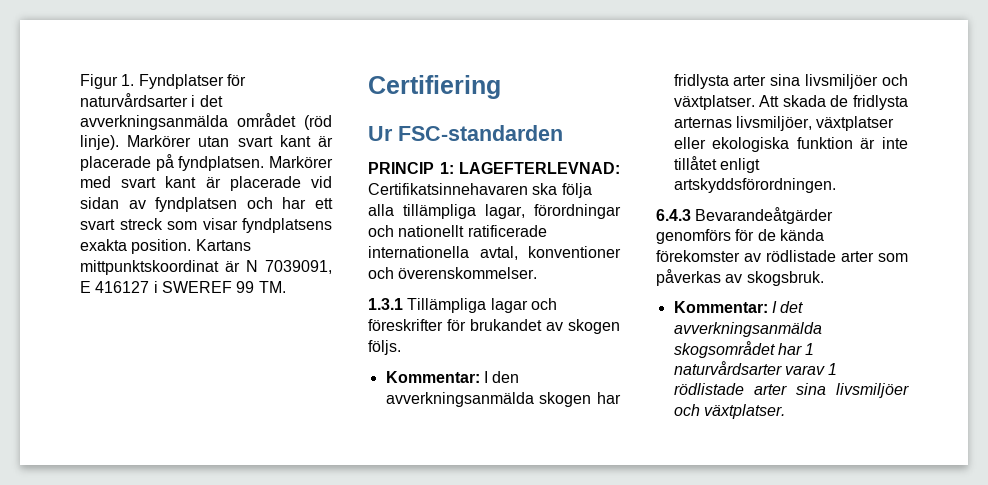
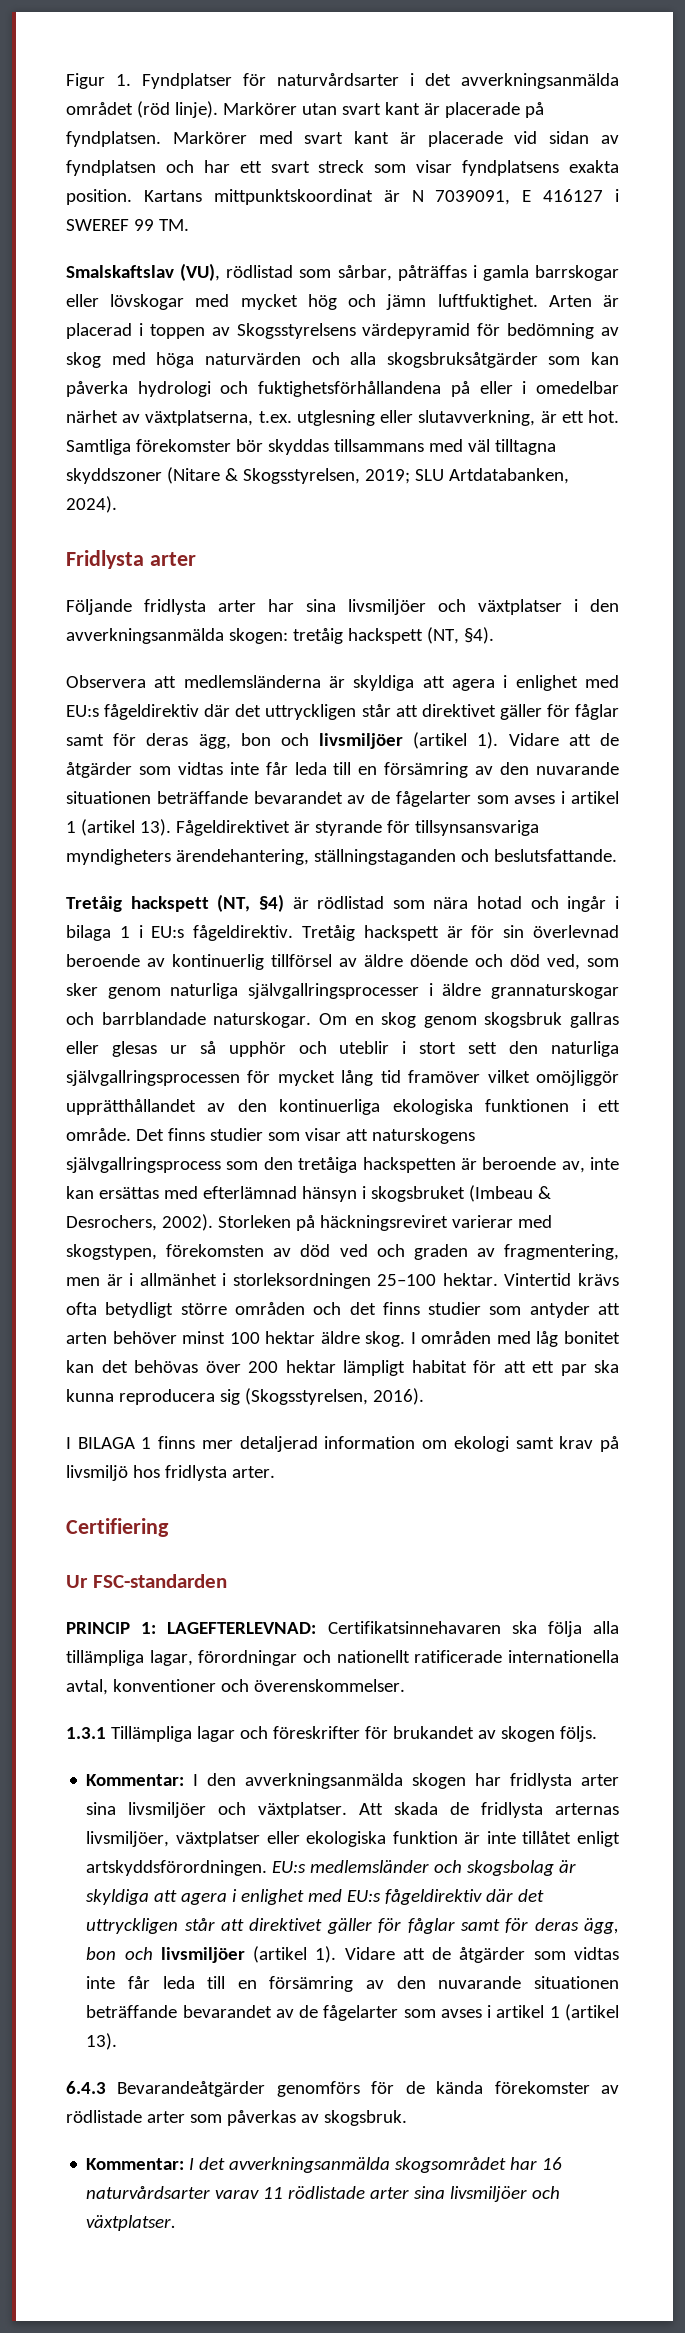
+ Smalskaftslav (VU), rödlistad som sårbar, påträffas i gamla barrskogar eller lövskogar med mycket hög och jämn luftfuktighet. Arten är placerad i toppen av Skogsstyrelsens värdepyramid för bedömning av skog med höga naturvärden och alla skogsbruksåtgärder som kan påverka hydrologi och fuktighetsförhållandena på eller i omedelbar närhet av växtplatserna, t.ex. utglesning eller slutavverkning, är ett hot. Samtliga förekomster bör skyddas tillsammans med väl tilltagna skyddszoner (Nitare & Skogsstyrelsen, 2019; SLU Artdatabanken, 2024).
+ Fridlysta arter
+ Följande fridlysta arter har sina livsmiljöer och växtplatser i den avverkningsanmälda skogen: tretåig hackspett (NT, §4).
+ Observera att medlemsländerna är skyldiga att agera i enlighet med EU:s fågeldirektiv där det uttryckligen står att direktivet gäller för fåglar samt för deras ägg, bon och livsmiljöer (artikel 1). Vidare att de åtgärder som vidtas inte får leda till en försämring av den nuvarande situationen beträffande bevarandet av de fågelarter som avses i artikel 1 (artikel 13). Fågeldirektivet är styrande för tillsynsansvariga myndigheters ärendehantering, ställningstaganden och beslutsfattande.
+ Tretåig hackspett (NT, §4) är rödlistad som nära hotad och ingår i bilaga 1 i EU:s fågeldirektiv. Tretåig hackspett är för sin överlevnad beroende av kontinuerlig tillförsel av äldre döende och död ved, som sker genom naturliga självgallringsprocesser i äldre grannaturskogar och barrblandade naturskogar. Om en skog genom skogsbruk gallras eller glesas ur så upphör och uteblir i stort sett den naturliga självgallringsprocessen för mycket lång tid framöver vilket omöjliggör upprätthållandet av den kontinuerliga ekologiska funktionen i ett område. Det finns studier som visar att naturskogens självgallringsprocess som den tretåiga hackspetten är beroende av, inte kan ersättas med efterlämnad hänsyn i skogsbruket (Imbeau & Desrochers, 2002). Storleken på häckningsreviret varierar med skogstypen, förekomsten av död ved och graden av fragmentering, men är i allmänhet i storleksordningen 25–100 hektar. Vintertid krävs ofta betydligt större områden och det finns studier som antyder att arten behöver minst 100 hektar äldre skog. I områden med låg bonitet kan det behövas över 200 hektar lämpligt habitat för att ett par ska kunna reproducera sig (Skogsstyrelsen, 2016).
+ I BILAGA 1 finns mer detaljerad information om ekologi samt krav på livsmiljö hos fridlysta arter.
+ EU:s medlemsländer och skogsbolag är skyldiga att agera i enlighet med EU:s fågeldirektiv där det uttryckligen står att direktivet gäller för fåglar samt för deras ägg, bon och livsmiljöer (artikel 1). Vidare att de åtgärder som vidtas inte får leda till en försämring av den nuvarande situationen beträffande bevarandet av de fågelarter som avses i artikel 1 (artikel 13).
- Kommentar: I det avverkningsanmälda skogsområdet har 1 naturvårdsarter varav 1 rödlistade arter sina livsmiljöer och växtplatser.
+ Kommentar: I det avverkningsanmälda skogsområdet har 16 naturvårdsarter varav 11 rödlistade arter sina livsmiljöer och växtplatser.

